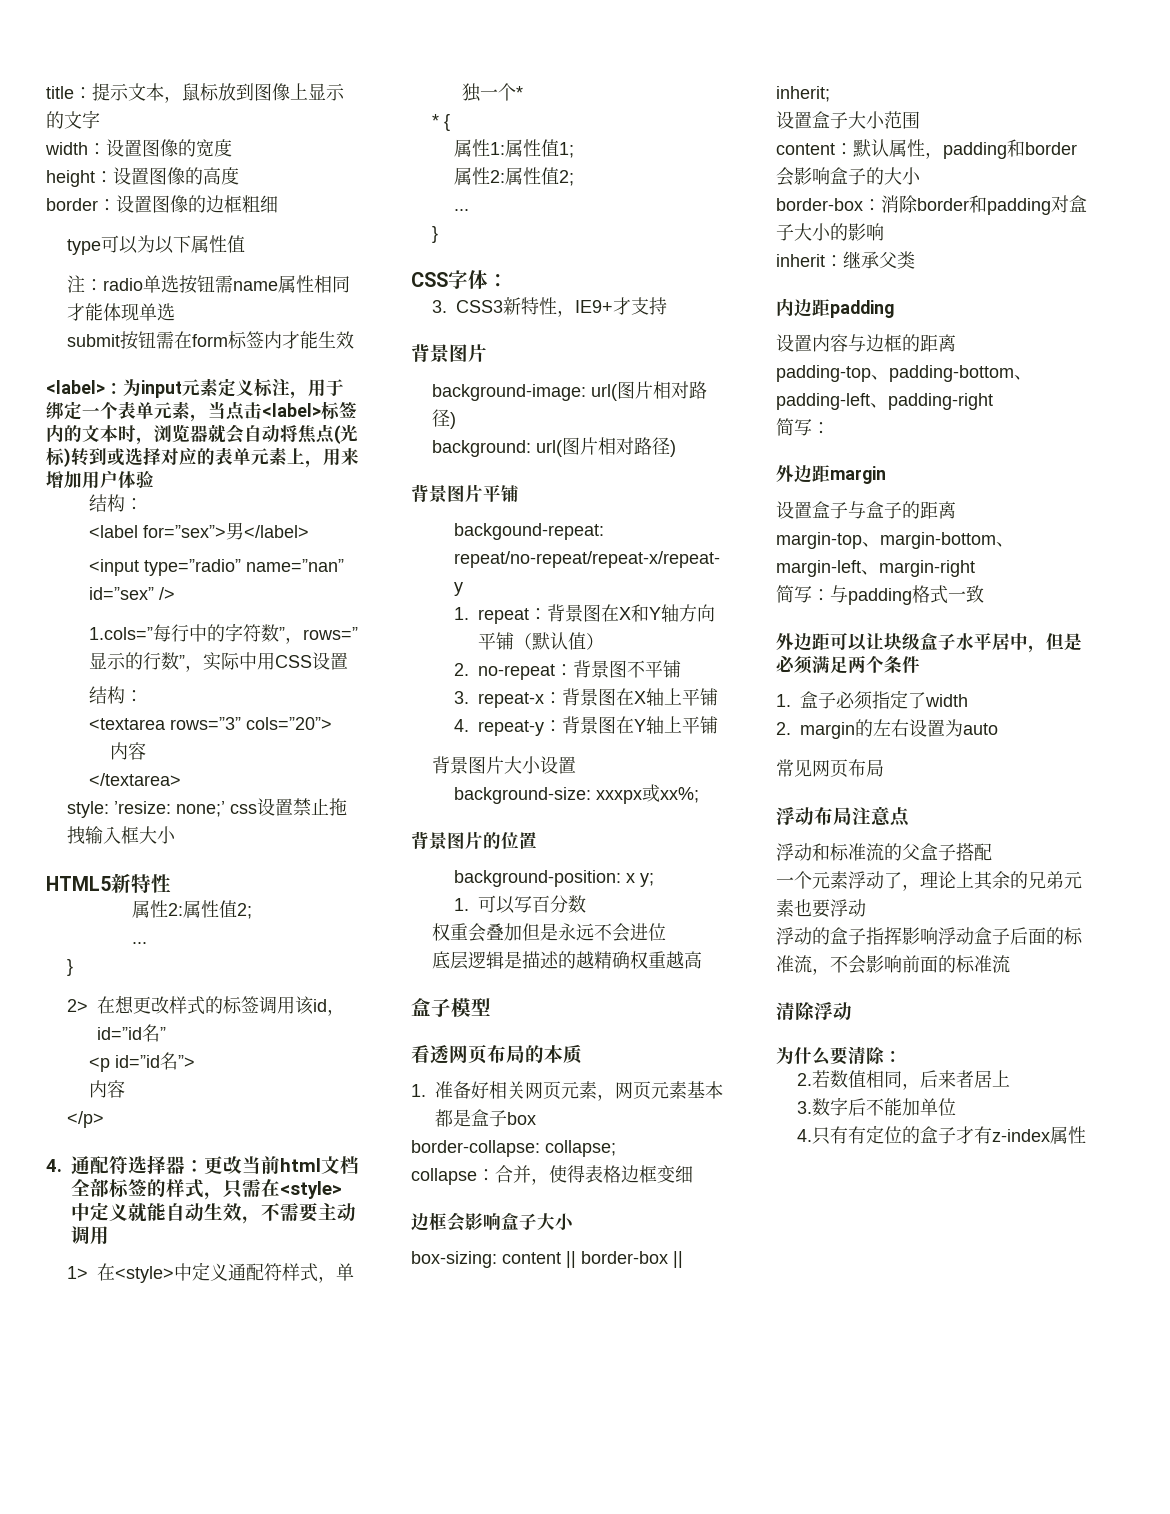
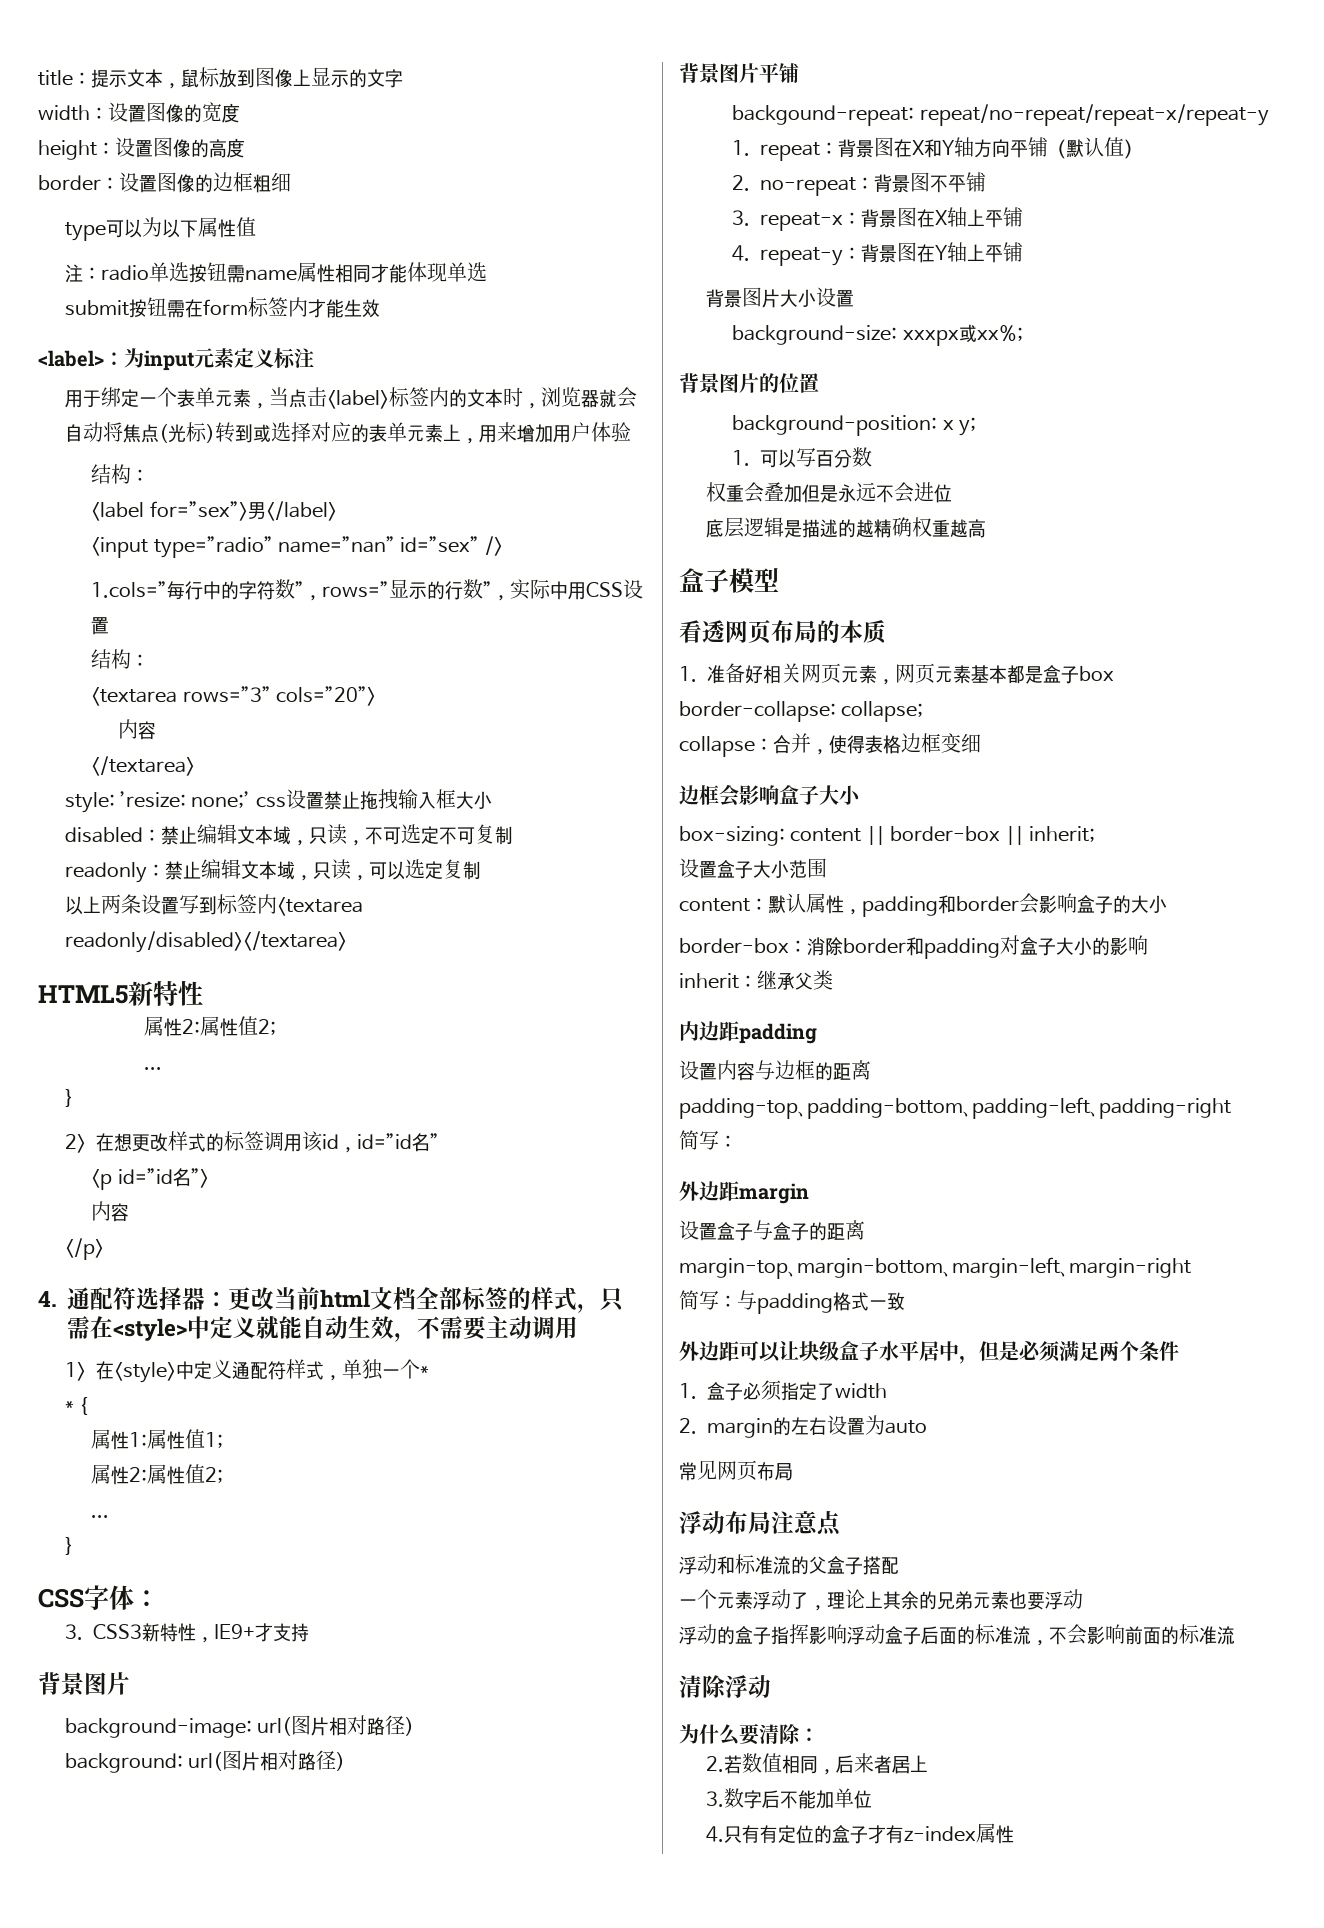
- <label>：为input元素定义标注，用于绑定一个表单元素，当点击<label>标签内的文本时，浏览器就会自动将焦点(光标)转到或选择对应的表单元素上，用来增加用户体验
+ <label>：为input元素定义标注
+ 用于绑定一个表单元素，当点击<label>标签内的文本时，浏览器就会自动将焦点(光标)转到或选择对应的表单元素上，用来增加用户体验
+ disabled：禁止编辑文本域，只读，不可选定不可复制
+ readonly：禁止编辑文本域，只读，可以选定复制
+ 以上两条设置写到标签内<textarea readonly/disabled></textarea>

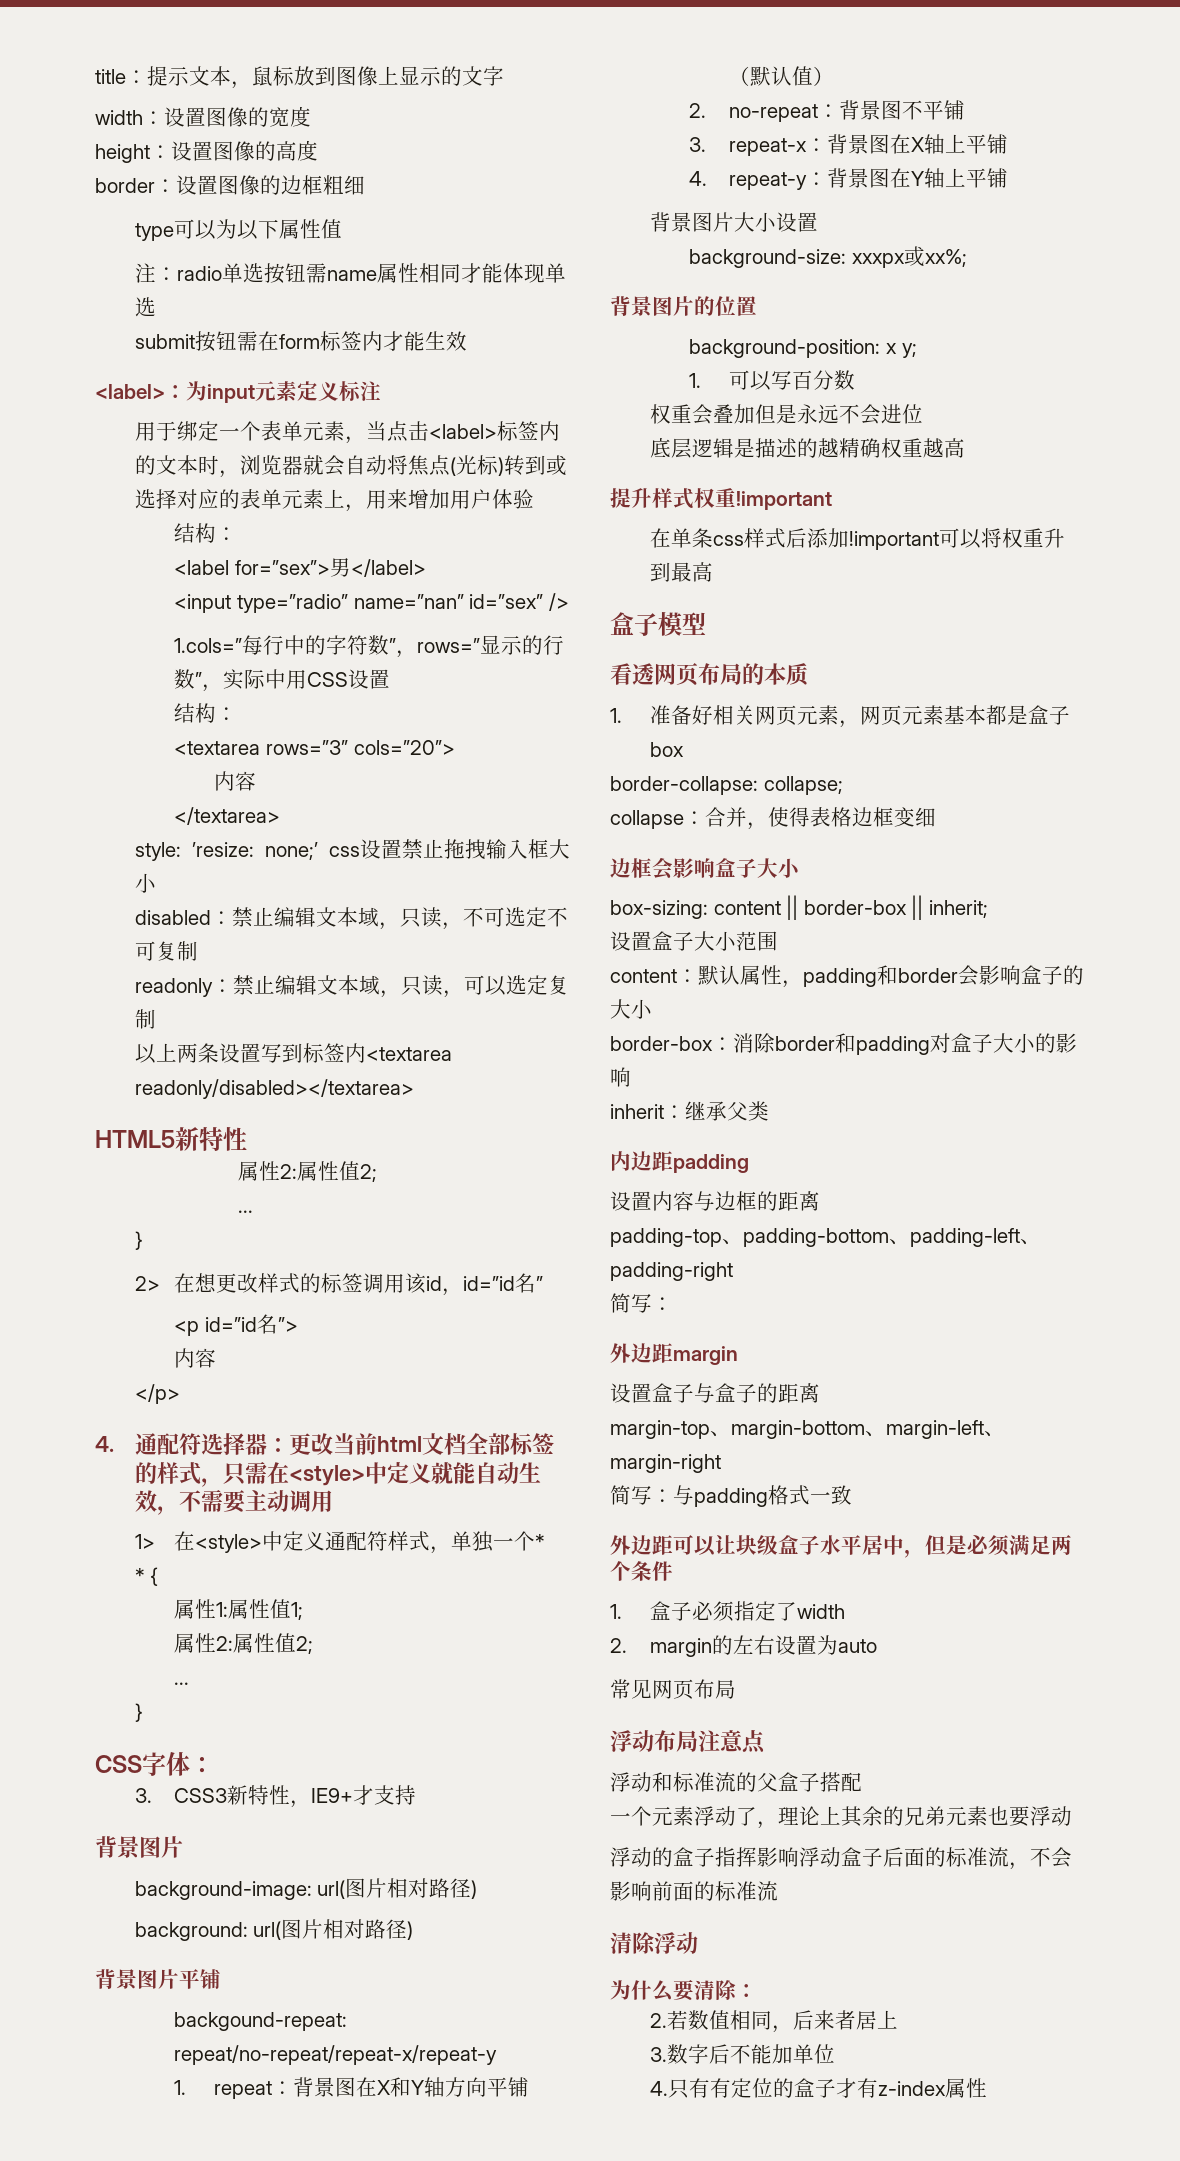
+ 提升样式权重!important
+ 在单条css样式后添加!important可以将权重升到最高

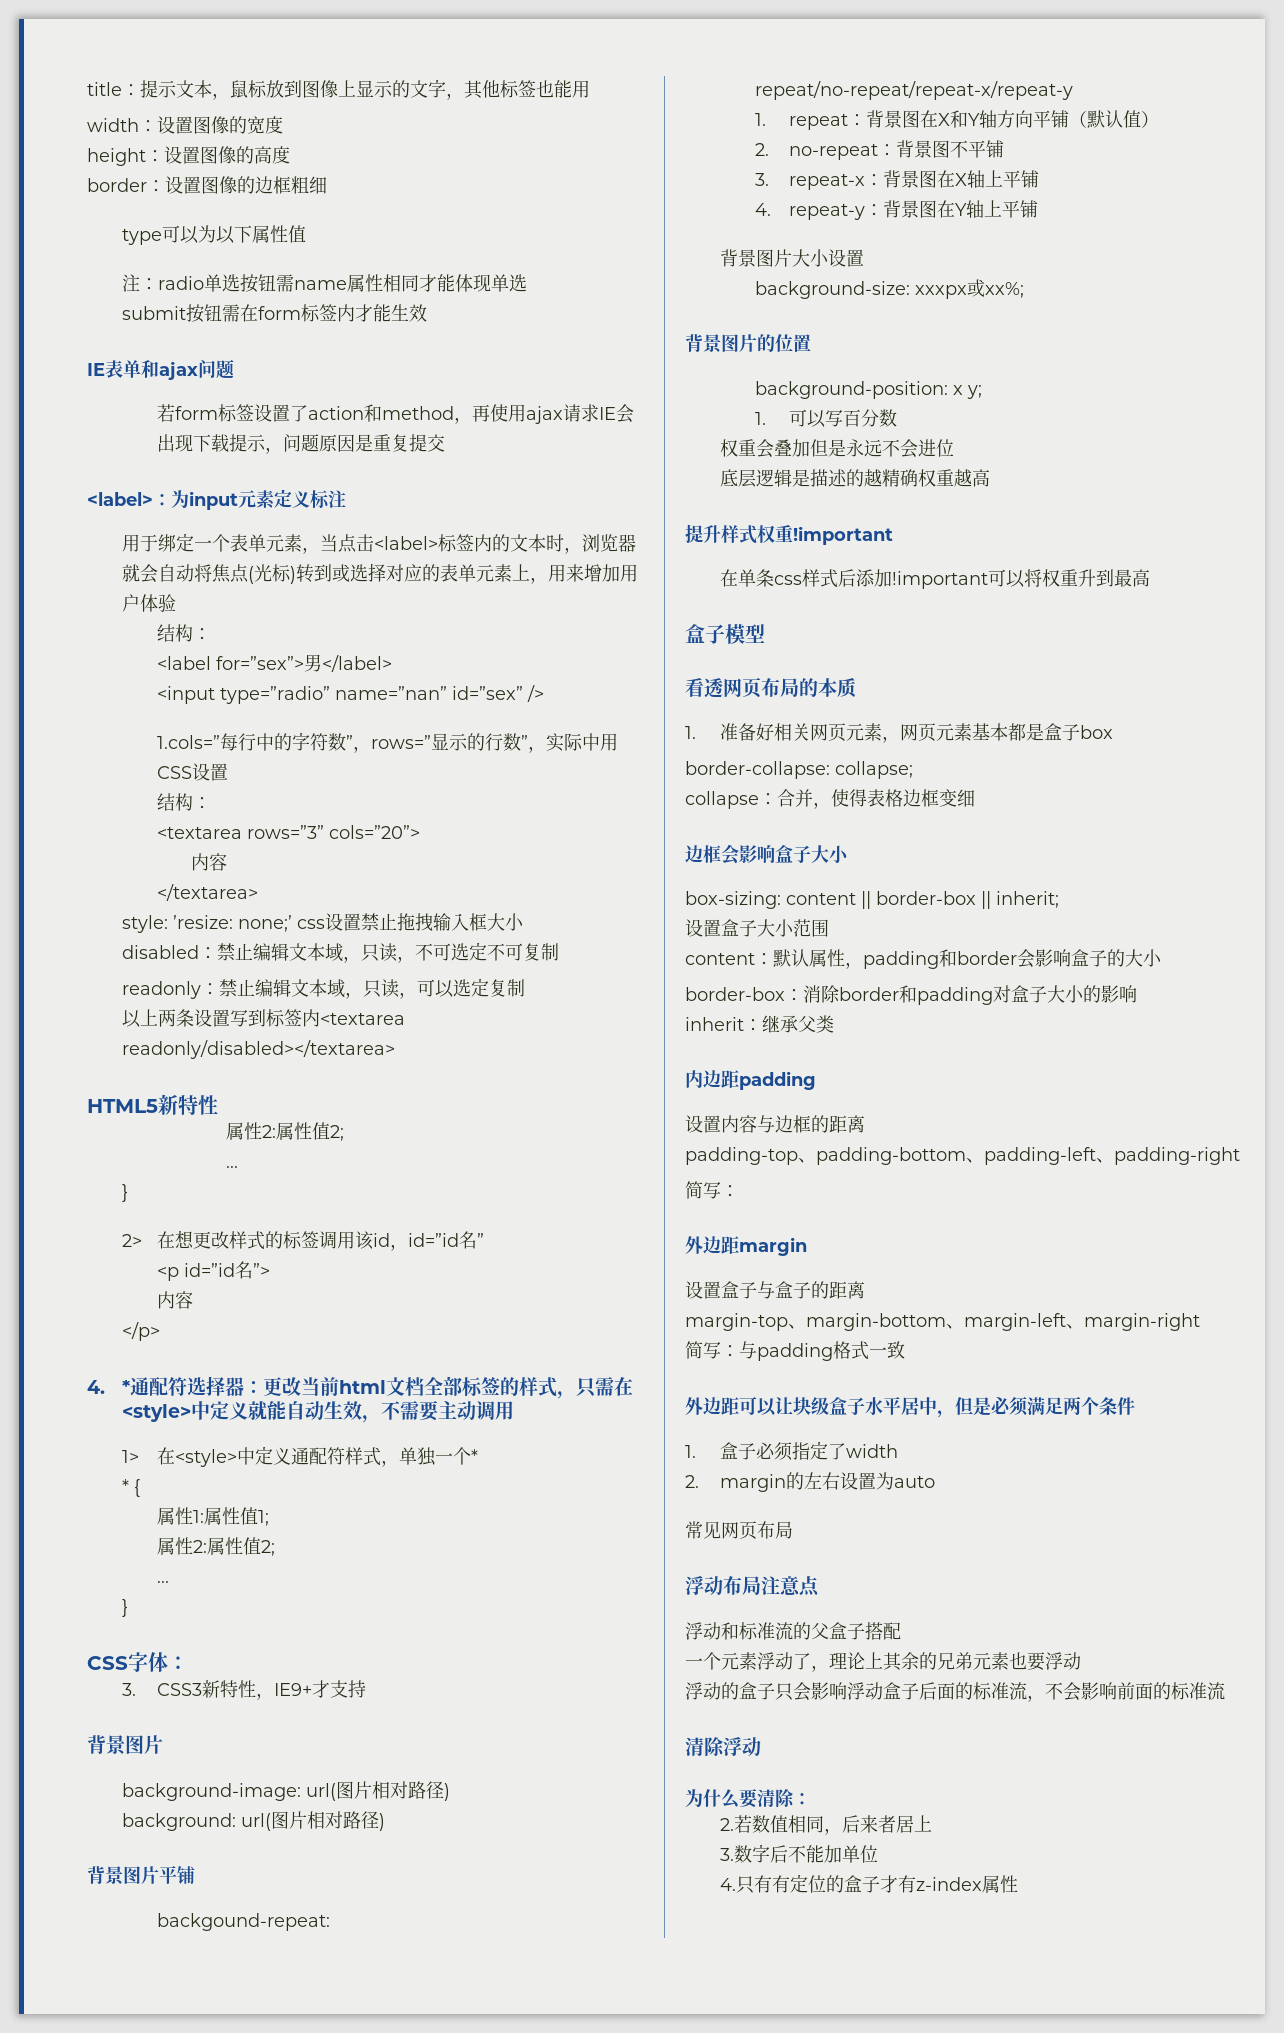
- title：提示文本，鼠标放到图像上显示的文字
+ title：提示文本，鼠标放到图像上显示的文字，其他标签也能用
+ IE表单和ajax问题
+ 若form标签设置了action和method，再使用ajax请求IE会出现下载提示，问题原因是重复提交
- 4.通配符选择器：更改当前html文档全部标签的样式，只需在<style>中定义就能自动生效，不需要主动调用
+ 4. *通配符选择器：更改当前html文档全部标签的样式，只需在<style>中定义就能自动生效，不需要主动调用
- 浮动的盒子指挥影响浮动盒子后面的标准流，不会影响前面的标准流
+ 浮动的盒子只会影响浮动盒子后面的标准流，不会影响前面的标准流

